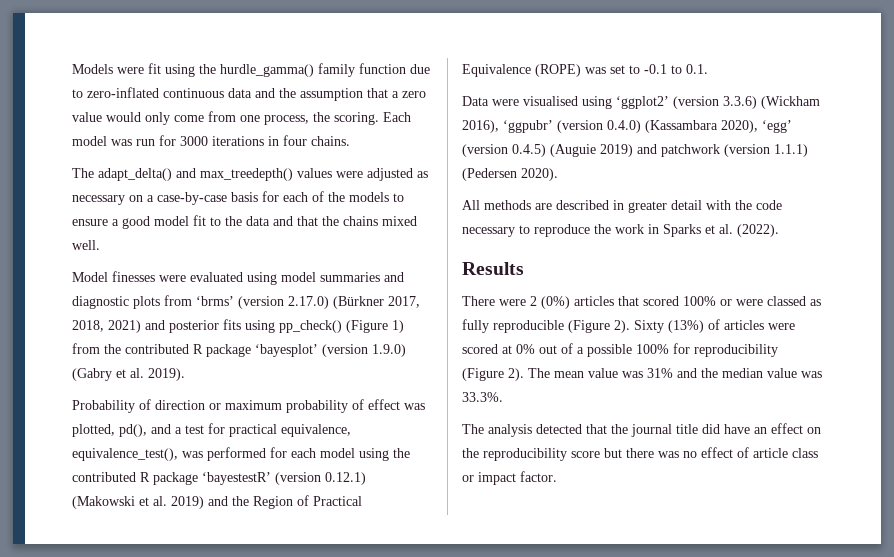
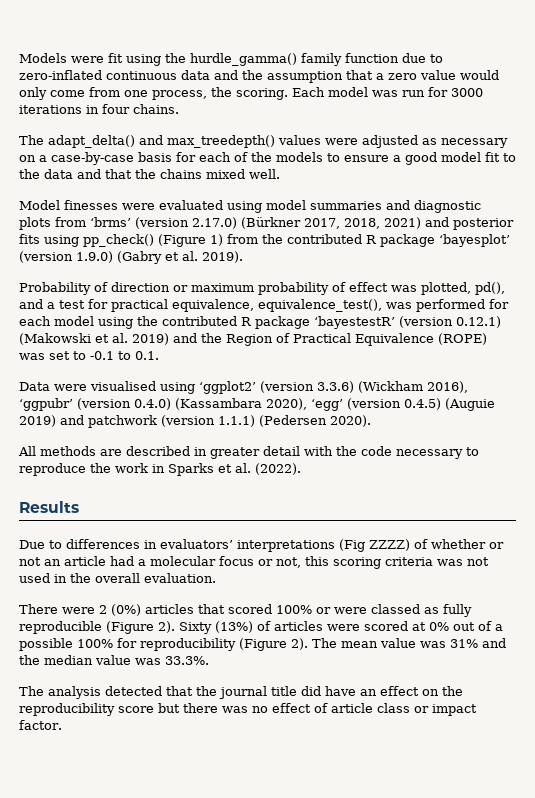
+ Due to differences in evaluators’ interpretations (Fig ZZZZ) of whether or not an article had a molecular focus or not, this scoring criteria was not used in the overall evaluation.

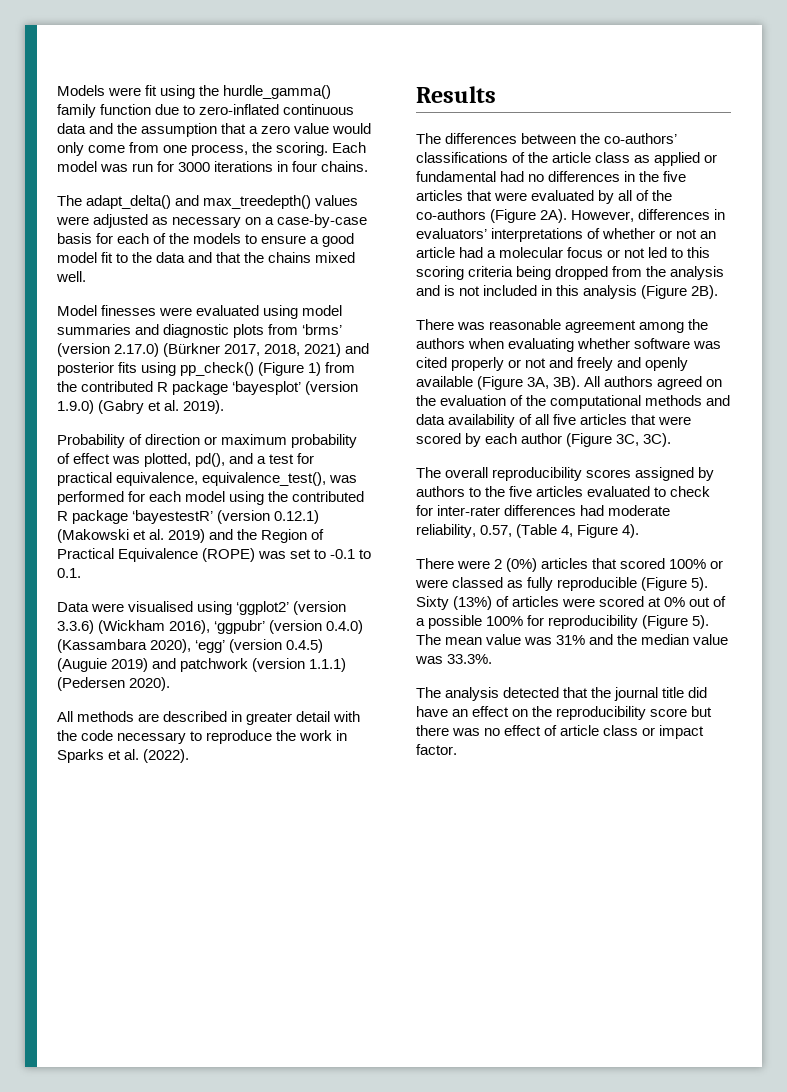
- Due to differences in evaluators’ interpretations (Fig ZZZZ) of whether or not an article had a molecular focus or not, this scoring criteria was not used in the overall evaluation.
+ The differences between the co-authors’ classifications of the article class as applied or fundamental had no differences in the five articles that were evaluated by all of the co-authors (Figure 2A). However, differences in evaluators’ interpretations of whether or not an article had a molecular focus or not led to this scoring criteria being dropped from the analysis and is not included in this analysis (Figure 2B).
+ There was reasonable agreement among the authors when evaluating whether software was cited properly or not and freely and openly available (Figure 3A, 3B). All authors agreed on the evaluation of the computational methods and data availability of all five articles that were scored by each author (Figure 3C, 3C).
+ The overall reproducibility scores assigned by authors to the five articles evaluated to check for inter-rater differences had moderate reliability, 0.57, (Table 4, Figure 4).
- There were 2 (0%) articles that scored 100% or were classed as fully reproducible (Figure 2).
+ There were 2 (0%) articles that scored 100% or were classed as fully reproducible (Figure 5).
- Sixty (13%) of articles were scored at 0% out of a possible 100% for reproducibility (Figure 2).
+ Sixty (13%) of articles were scored at 0% out of a possible 100% for reproducibility (Figure 5).

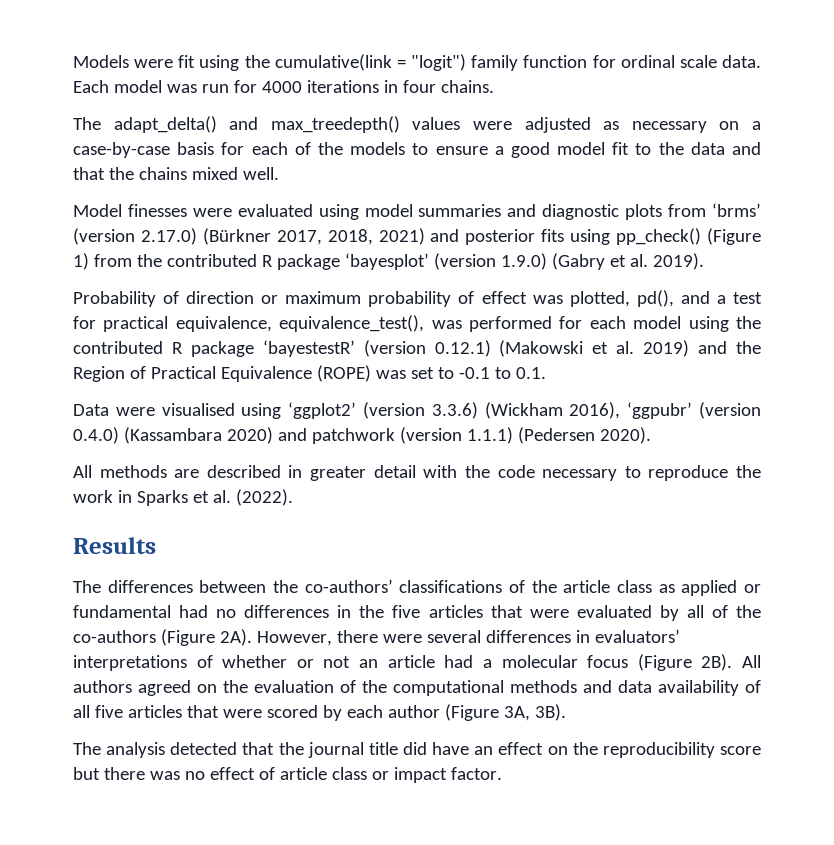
- Models were fit using the hurdle_gamma() family function due to zero-inflated continuous data and the assumption that a zero value would only come from one process, the scoring.
+ Models were fit using the cumulative(link = "logit") family function for ordinal scale data.
- Each model was run for 3000 iterations in four chains.
+ Each model was run for 4000 iterations in four chains.
- Data were visualised using ‘ggplot2’ (version 3.3.6) (Wickham 2016), ‘ggpubr’ (version 0.4.0) (Kassambara 2020), ‘egg’ (version 0.4.5) (Auguie 2019) and patchwork (version 1.1.1) (Pedersen 2020).
+ Data were visualised using ‘ggplot2’ (version 3.3.6) (Wickham 2016), ‘ggpubr’ (version 0.4.0) (Kassambara 2020) and patchwork (version 1.1.1) (Pedersen 2020).
- However, differences in evaluators’ interpretations of whether or not an article had a molecular focus or not led to this scoring criteria being dropped from the analysis and is not included in this analysis (Figure 2B).
- There was reasonable agreement among the authors when evaluating whether software was cited properly or not and freely and openly available (Figure 3A, 3B).
+ However, there were several differences in evaluators’ interpretations of whether or not an article had a molecular focus (Figure 2B).
- All authors agreed on the evaluation of the computational methods and data availability of all five articles that were scored by each author (Figure 3C, 3C).
- The overall reproducibility scores assigned by authors to the five articles evaluated to check for inter-rater differences had moderate reliability, 0.57, (Table 4, Figure 4).
- There were 2 (0%) articles that scored 100% or were classed as fully reproducible (Figure 5). Sixty (13%) of articles were scored at 0% out of a possible 100% for reproducibility (Figure 5). The mean value was 31% and the median value was 33.3%.
+ All authors agreed on the evaluation of the computational methods and data availability of all five articles that were scored by each author (Figure 3A, 3B).

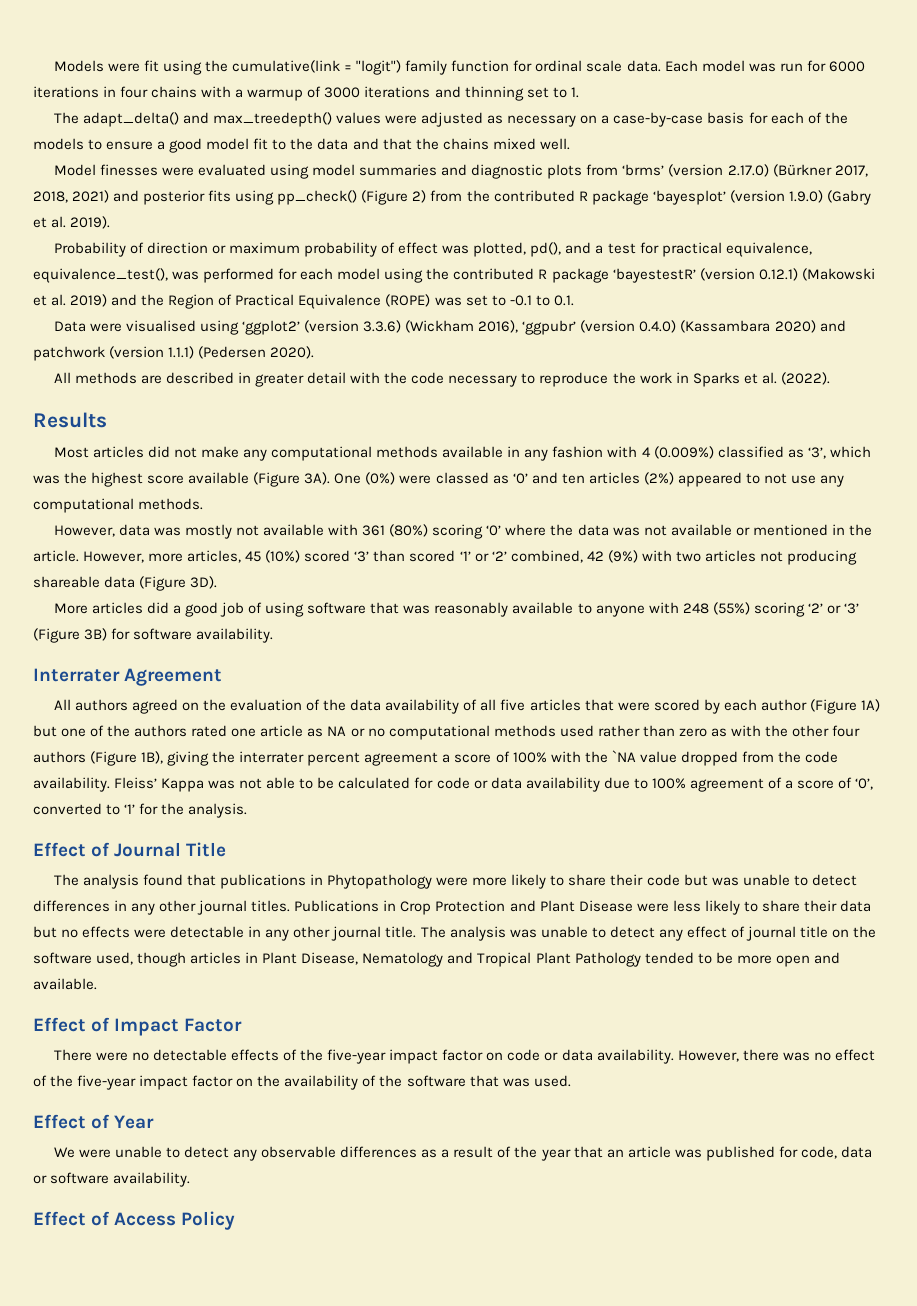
- Each model was run for 4000 iterations in four chains.
+ Each model was run for 6000 iterations in four chains with a warmup of 3000 iterations and thinning set to 1.
- Model finesses were evaluated using model summaries and diagnostic plots from ‘brms’ (version 2.17.0) (Bürkner 2017, 2018, 2021) and posterior fits using pp_check() (Figure 1) from the contributed R package ‘bayesplot’ (version 1.9.0) (Gabry et al. 2019).
+ Model finesses were evaluated using model summaries and diagnostic plots from ‘brms’ (version 2.17.0) (Bürkner 2017, 2018, 2021) and posterior fits using pp_check() (Figure 2) from the contributed R package ‘bayesplot’ (version 1.9.0) (Gabry et al. 2019).
- The differences between the co-authors’ classifications of the article class as applied or fundamental had no differences in the five articles that were evaluated by all of the co-authors (Figure 2A). However, there were several differences in evaluators’ interpretations of whether or not an article had a molecular focus (Figure 2B). All authors agreed on the evaluation of the computational methods and data availability of all five articles that were scored by each author (Figure 3A, 3B).
- The analysis detected that the journal title did have an effect on the reproducibility score but there was no effect of article class or impact factor.
+ Most articles did not make any computational methods available in any fashion with 4 (0.009%) classified as ‘3’, which was the highest score available (Figure 3A). One (0%) were classed as ‘0’ and ten articles (2%) appeared to not use any computational methods.
+ However, data was mostly not available with 361 (80%) scoring ‘0’ where the data was not available or mentioned in the article. However, more articles, 45 (10%) scored ‘3’ than scored ‘1’ or ‘2’ combined, 42 (9%) with two articles not producing shareable data (Figure 3D).
+ More articles did a good job of using software that was reasonably available to anyone with 248 (55%) scoring ‘2’ or ‘3’ (Figure 3B) for software availability.
+ Interrater Agreement
+ All authors agreed on the evaluation of the data availability of all five articles that were scored by each author (Figure 1A) but one of the authors rated one article as NA or no computational methods used rather than zero as with the other four authors (Figure 1B), giving the interrater percent agreement a score of 100% with the `NA value dropped from the code availability. Fleiss’ Kappa was not able to be calculated for code or data availability due to 100% agreement of a score of ‘0’, converted to ‘1’ for the analysis.
+ Effect of Journal Title
+ The analysis found that publications in Phytopathology were more likely to share their code but was unable to detect differences in any other journal titles. Publications in Crop Protection and Plant Disease were less likely to share their data but no effects were detectable in any other journal title. The analysis was unable to detect any effect of journal title on the software used, though articles in Plant Disease, Nematology and Tropical Plant Pathology tended to be more open and available.
+ Effect of Impact Factor
+ There were no detectable effects of the five-year impact factor on code or data availability. However, there was no effect of the five-year impact factor on the availability of the software that was used.
+ Effect of Year
+ We were unable to detect any observable differences as a result of the year that an article was published for code, data or software availability.
+ Effect of Access Policy

